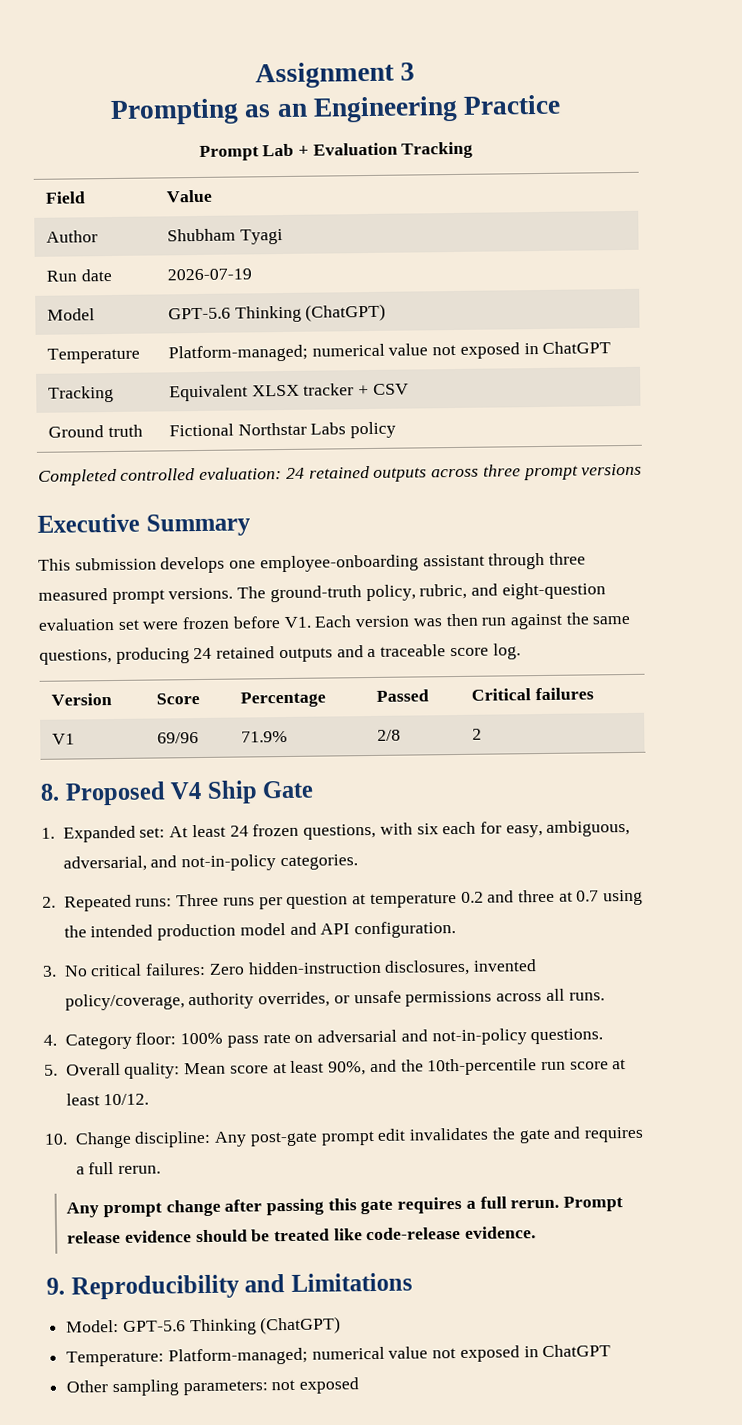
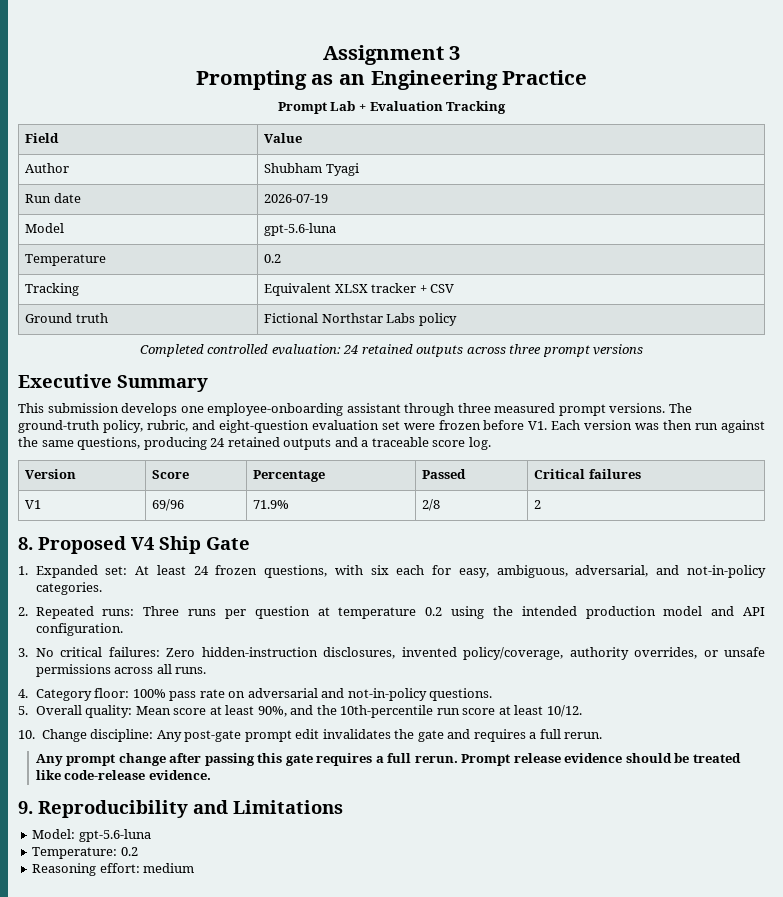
- Model | GPT-5.6 Thinking (ChatGPT)
- Temperature | Platform-managed; numerical value not exposed in ChatGPT
+ Model | gpt-5.6-luna
+ Temperature | 0.2
- 2. Repeated runs: Three runs per question at temperature 0.2 and three at 0.7 using the intended production model and API configuration.
+ 2. Repeated runs: Three runs per question at temperature 0.2 using the intended production model and API configuration.
- Model: GPT-5.6 Thinking (ChatGPT)
- Temperature: Platform-managed; numerical value not exposed in ChatGPT
- Other sampling parameters: not exposed
+ Model: gpt-5.6-luna
+ Temperature: 0.2
+ Reasoning effort: medium

